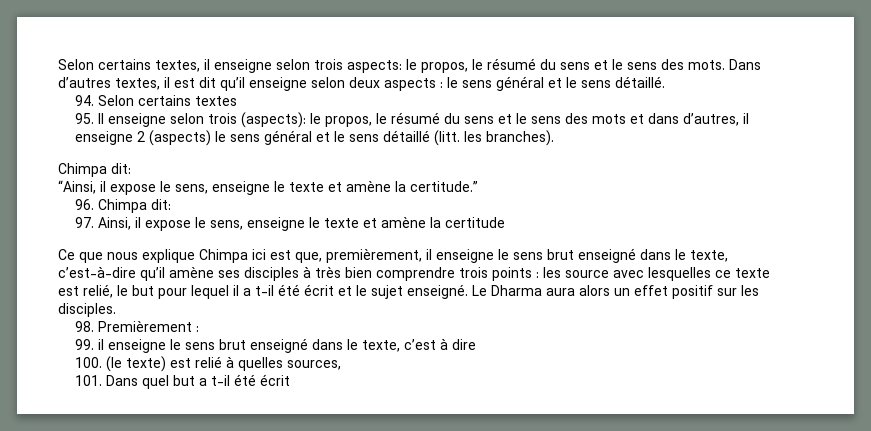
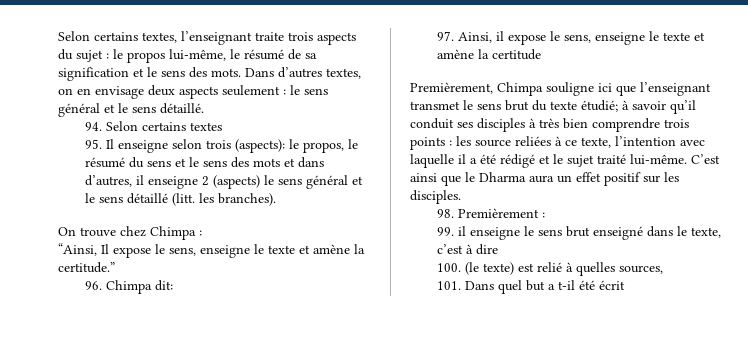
- Selon certains textes, il enseigne selon trois aspects: le propos, le résumé du sens et le sens des mots.
+ Selon certains textes, l’enseignant traite trois aspects du sujet : le propos lui-même, le résumé de sa signification et le sens des mots.
- Dans d’autres textes, il est dit qu’il enseigne selon deux aspects : le sens général et le sens détaillé.
+ Dans d’autres textes, on en envisage deux aspects seulement : le sens général et le sens détaillé.
  95. Il enseigne selon trois (aspects): le propos, le résumé du sens et le sens des mots et dans d’autres, il enseigne 2 (aspects) le sens général et le sens détaillé (litt. les branches).
- Chimpa dit:
+ On trouve chez Chimpa :
- “Ainsi, il expose le sens, enseigne le texte et amène la certitude.”
+ “Ainsi, Il expose le sens, enseigne le texte et amène la certitude.”
- Ce que nous explique Chimpa ici est que, premièrement, il enseigne le sens brut enseigné dans le texte, c’est-à-dire qu’il amène ses disciples à très bien comprendre trois points : les source avec lesquelles ce texte est relié, le but pour lequel il a t-il été écrit et le sujet enseigné. Le Dharma aura alors un effet positif sur les disciples.
+ Premièrement, Chimpa souligne ici que l’enseignant transmet le sens brut du texte étudié; à savoir qu’il conduit ses disciples à très bien comprendre trois points : les source reliées à ce texte, l’intention avec laquelle il a été rédigé et le sujet traité lui-même. C’est ainsi que le Dharma aura un effet positif sur les disciples.

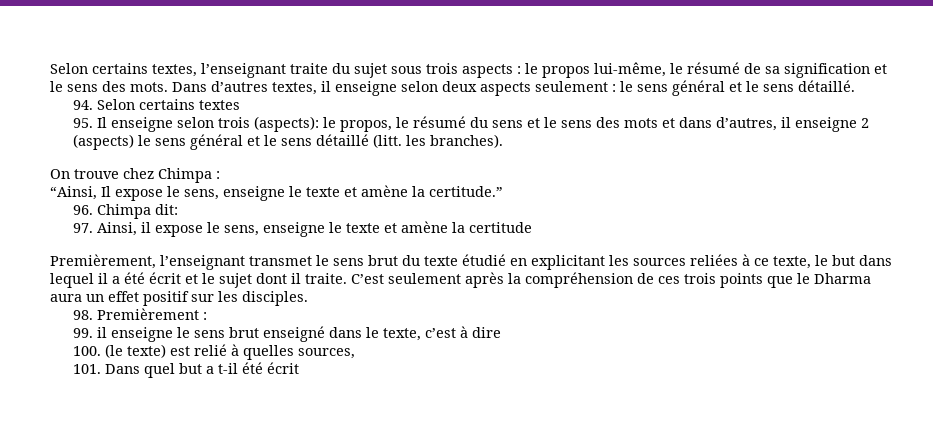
- Selon certains textes, l’enseignant traite trois aspects du sujet : le propos lui-même, le résumé de sa signification et le sens des mots.
+ Selon certains textes, l’enseignant traite du sujet sous trois aspects : le propos lui-même, le résumé de sa signification et le sens des mots.
- Dans d’autres textes, on en envisage deux aspects seulement : le sens général et le sens détaillé.
+ Dans d’autres textes, il enseigne selon deux aspects seulement : le sens général et le sens détaillé.
- Premièrement, Chimpa souligne ici que l’enseignant transmet le sens brut du texte étudié; à savoir qu’il conduit ses disciples à très bien comprendre trois points : les source reliées à ce texte, l’intention avec laquelle il a été rédigé et le sujet traité lui-même. C’est ainsi que le Dharma aura un effet positif sur les disciples.
+ Premièrement, l’enseignant transmet le sens brut du texte étudié en explicitant les sources reliées à ce texte, le but dans lequel il a été écrit et le sujet dont il traite. C’est seulement après la compréhension de ces trois points que le Dharma aura un effet positif sur les disciples.

